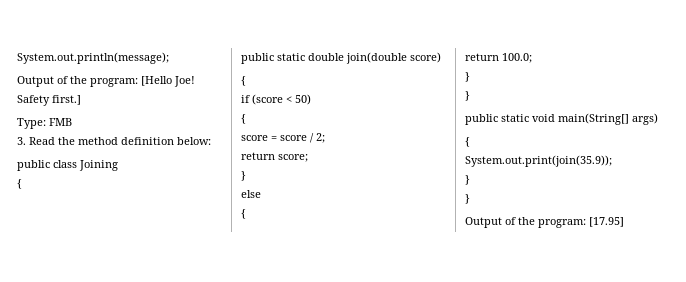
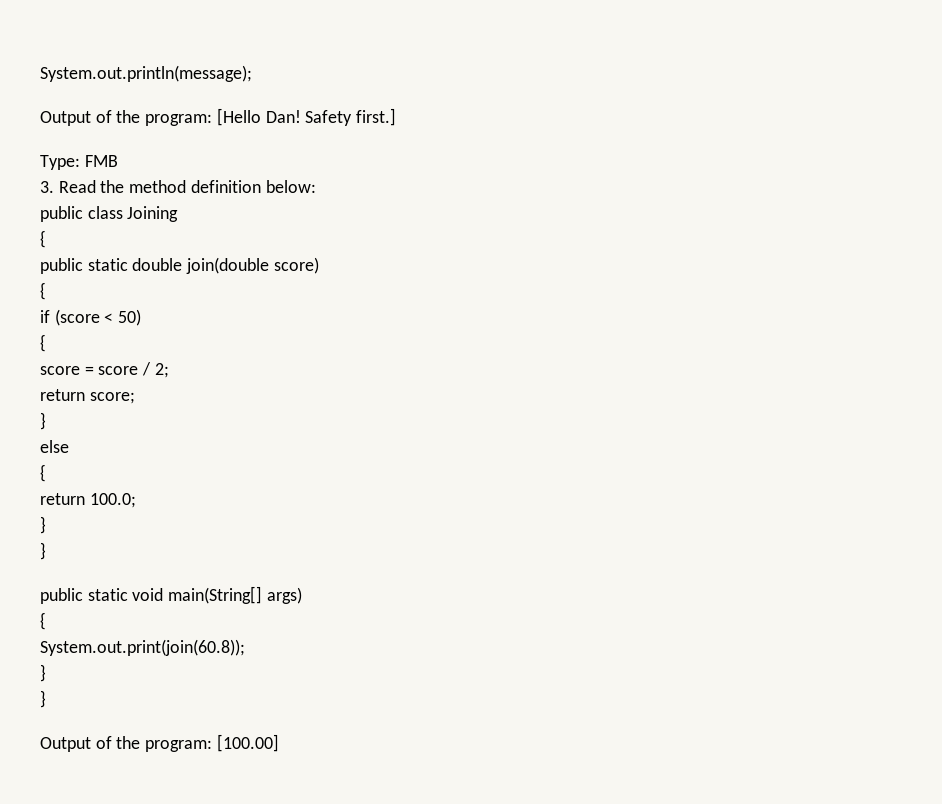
- Output of the program: [Hello Joe!
+ Output of the program: [Hello Dan!
- System.out.print(join(35.9));
+ System.out.print(join(60.8));
- Output of the program: [17.95]
+ Output of the program: [100.00]

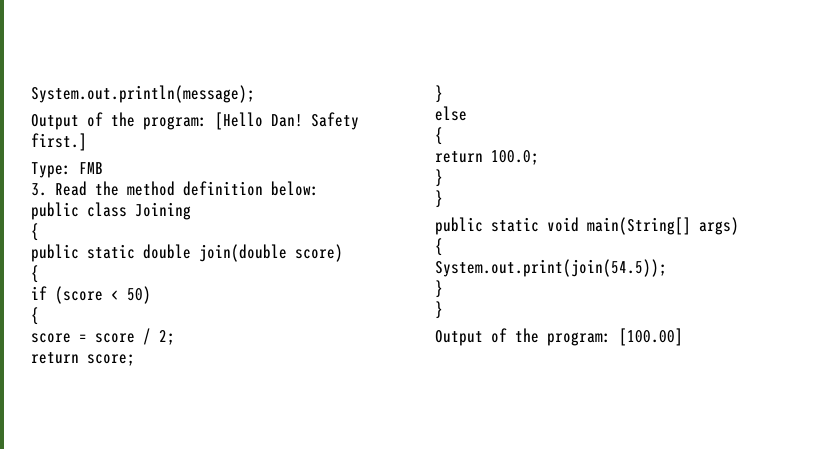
- System.out.print(join(60.8));
+ System.out.print(join(54.5));

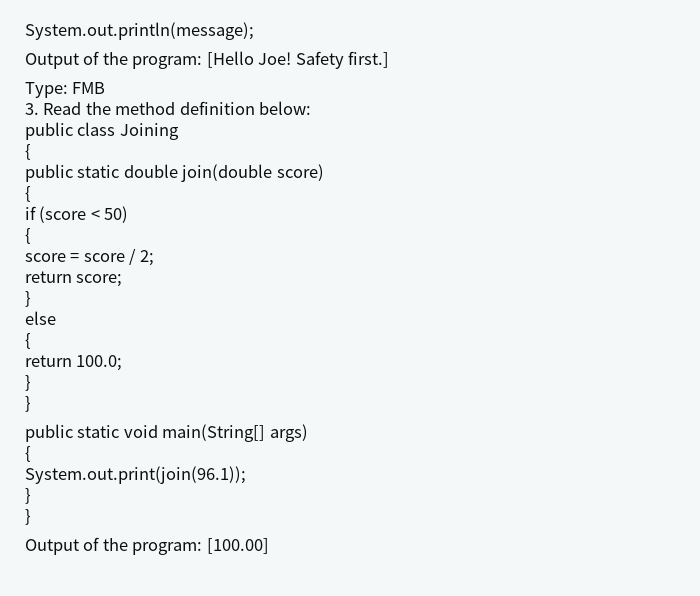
- Output of the program: [Hello Dan!
+ Output of the program: [Hello Joe!
- System.out.print(join(54.5));
+ System.out.print(join(96.1));

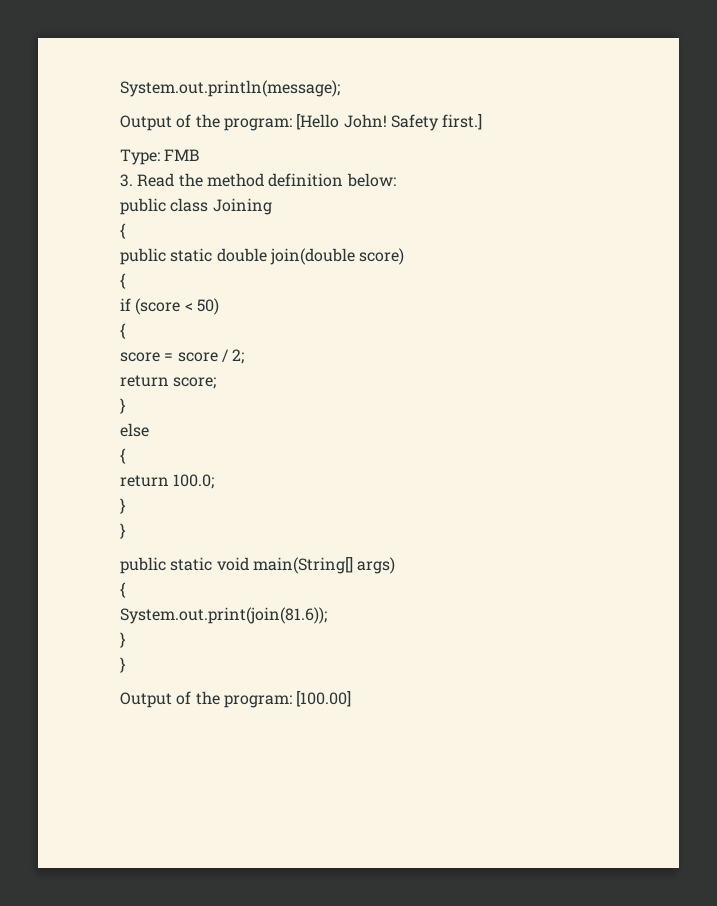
- Output of the program: [Hello Joe!
+ Output of the program: [Hello John!
- System.out.print(join(96.1));
+ System.out.print(join(81.6));

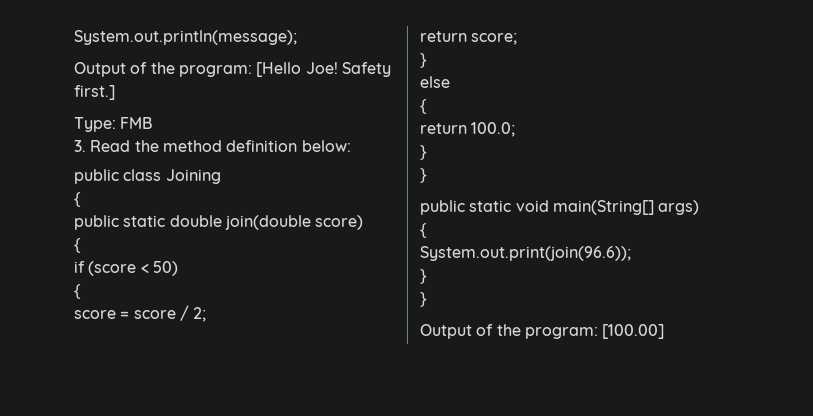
- Output of the program: [Hello John!
+ Output of the program: [Hello Joe!
- System.out.print(join(81.6));
+ System.out.print(join(96.6));

